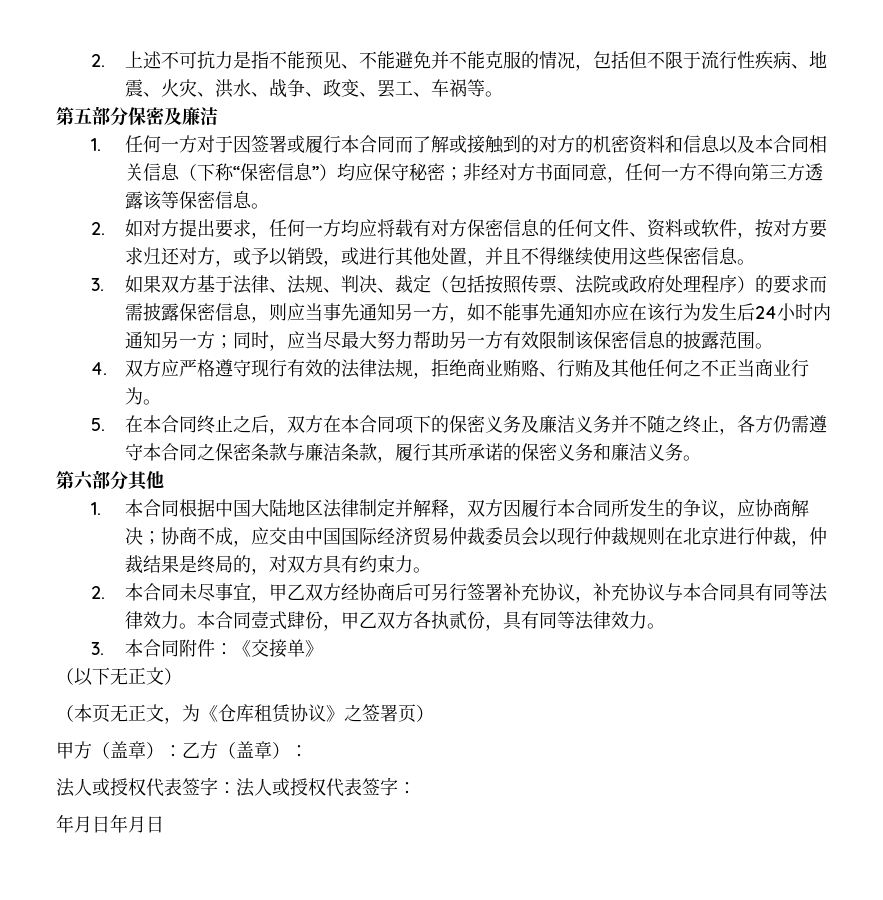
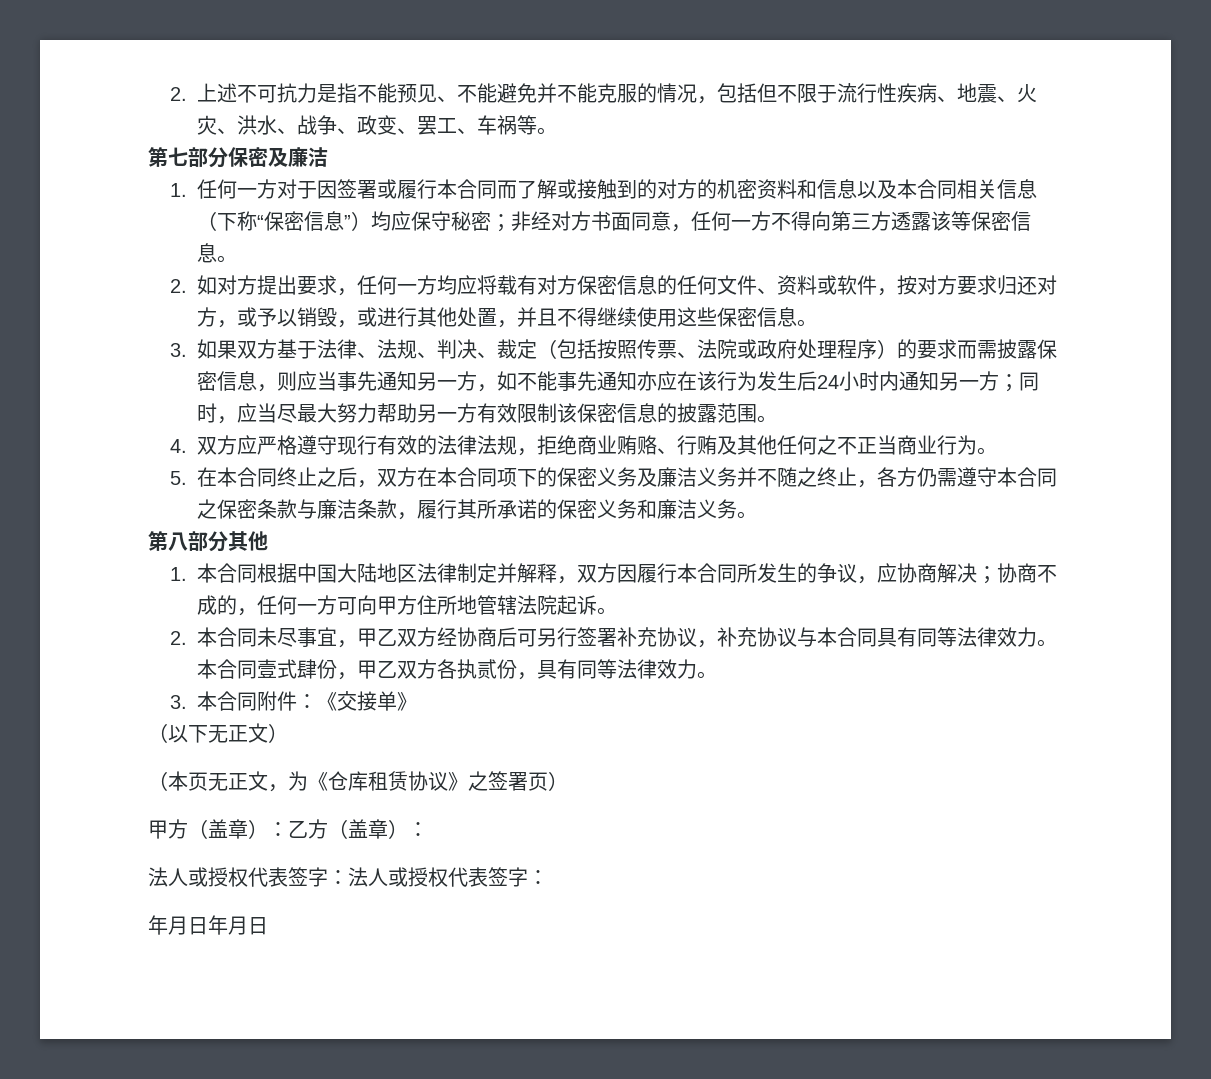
- 第五部分保密及廉洁
+ 第七部分保密及廉洁
- 第六部分其他
+ 第八部分其他
- 1.本合同根据中国大陆地区法律制定并解释，双方因履行本合同所发生的争议，应协商解决；协商不成，应交由中国国际经济贸易仲裁委员会以现行仲裁规则在北京进行仲裁，仲裁结果是终局的，对双方具有约束力。
+ 1.本合同根据中国大陆地区法律制定并解释，双方因履行本合同所发生的争议，应协商解决；协商不成的，任何一方可向甲方住所地管辖法院起诉。

